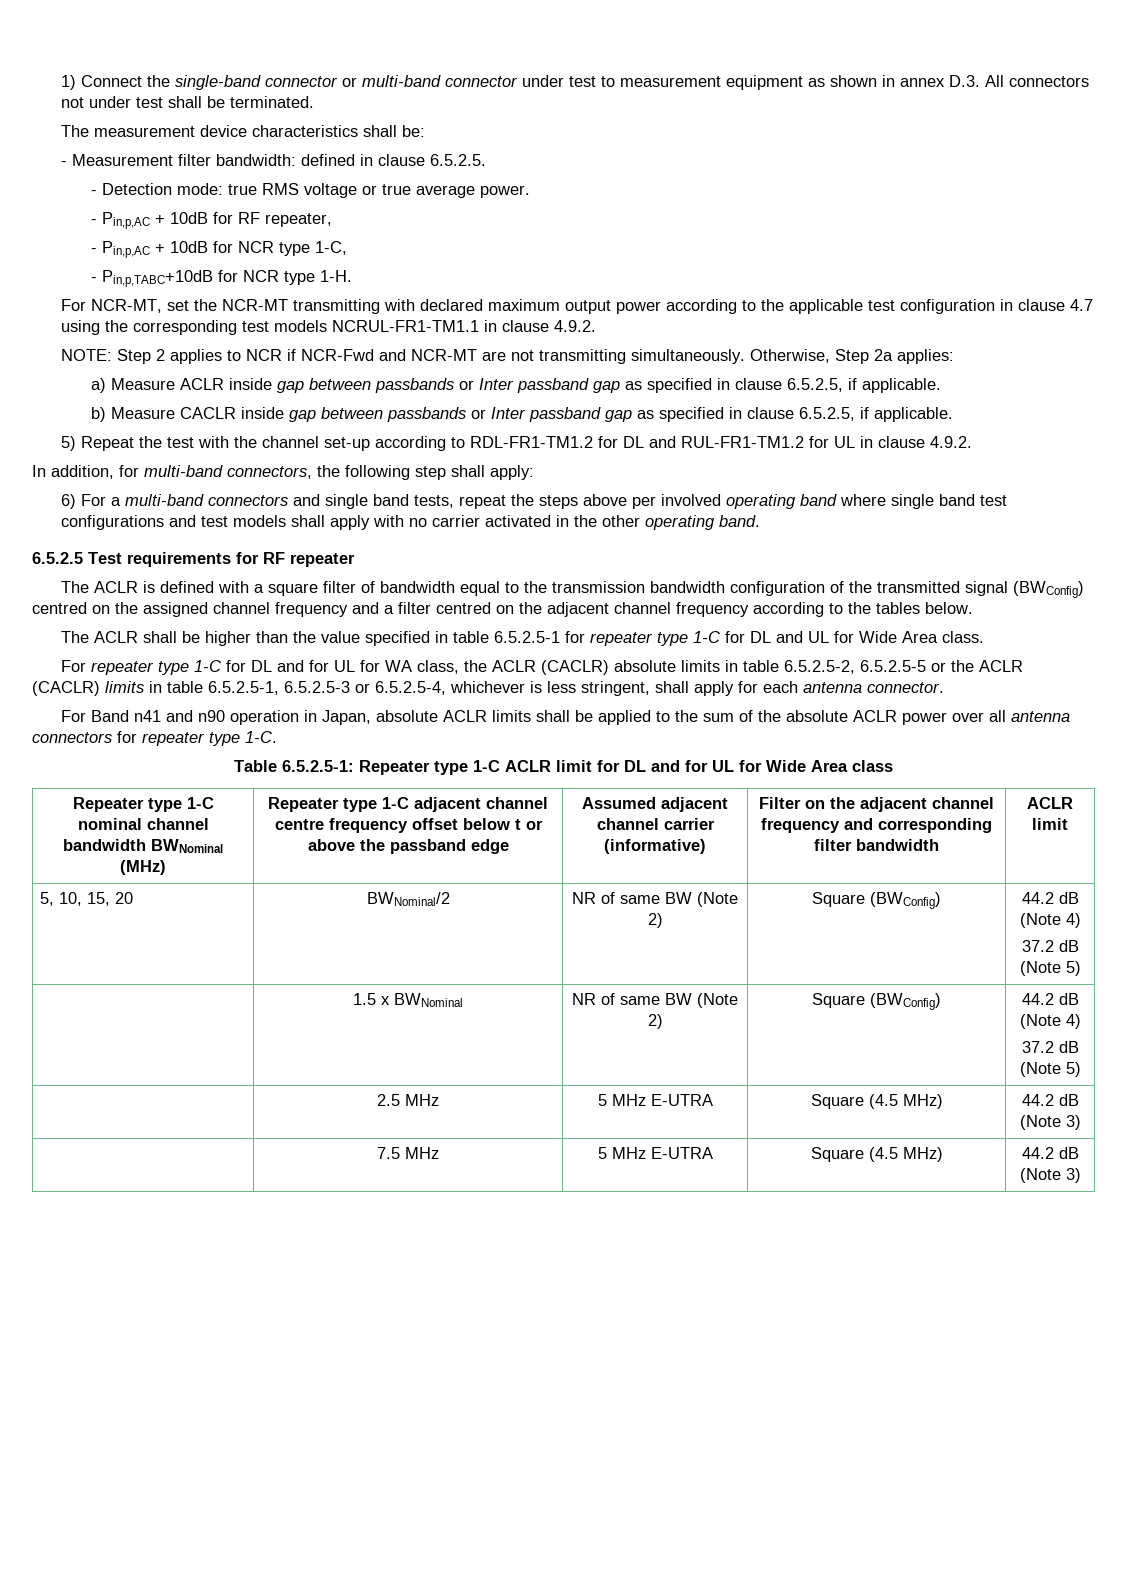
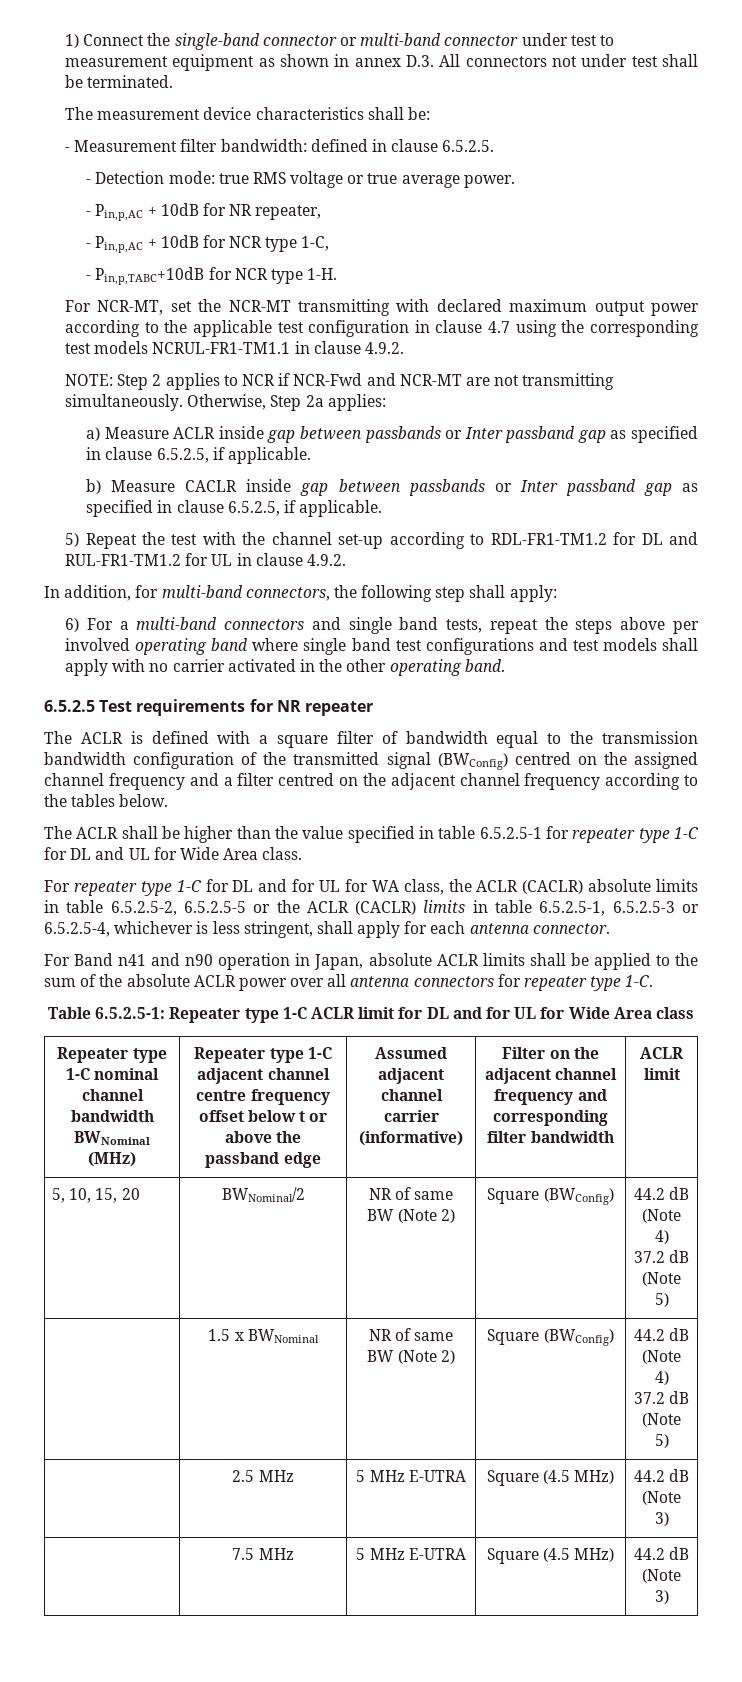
- - Pin,p,AC + 10dB for RF repeater,
+ - Pin,p,AC + 10dB for NR repeater,
- 6.5.2.5 Test requirements for RF repeater
+ 6.5.2.5 Test requirements for NR repeater

